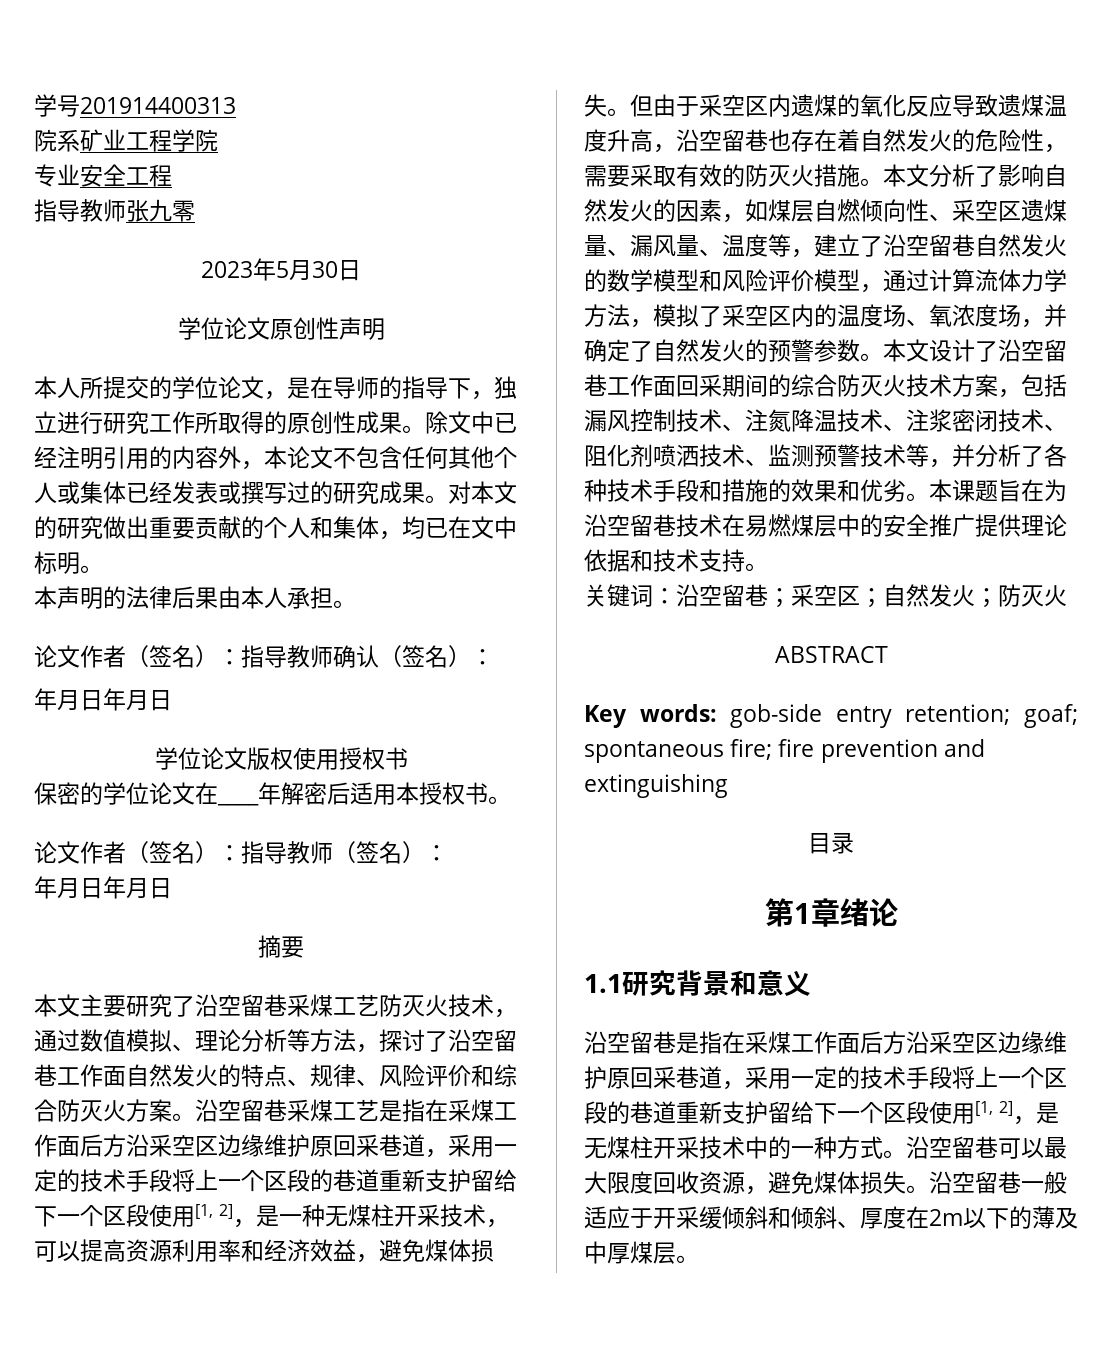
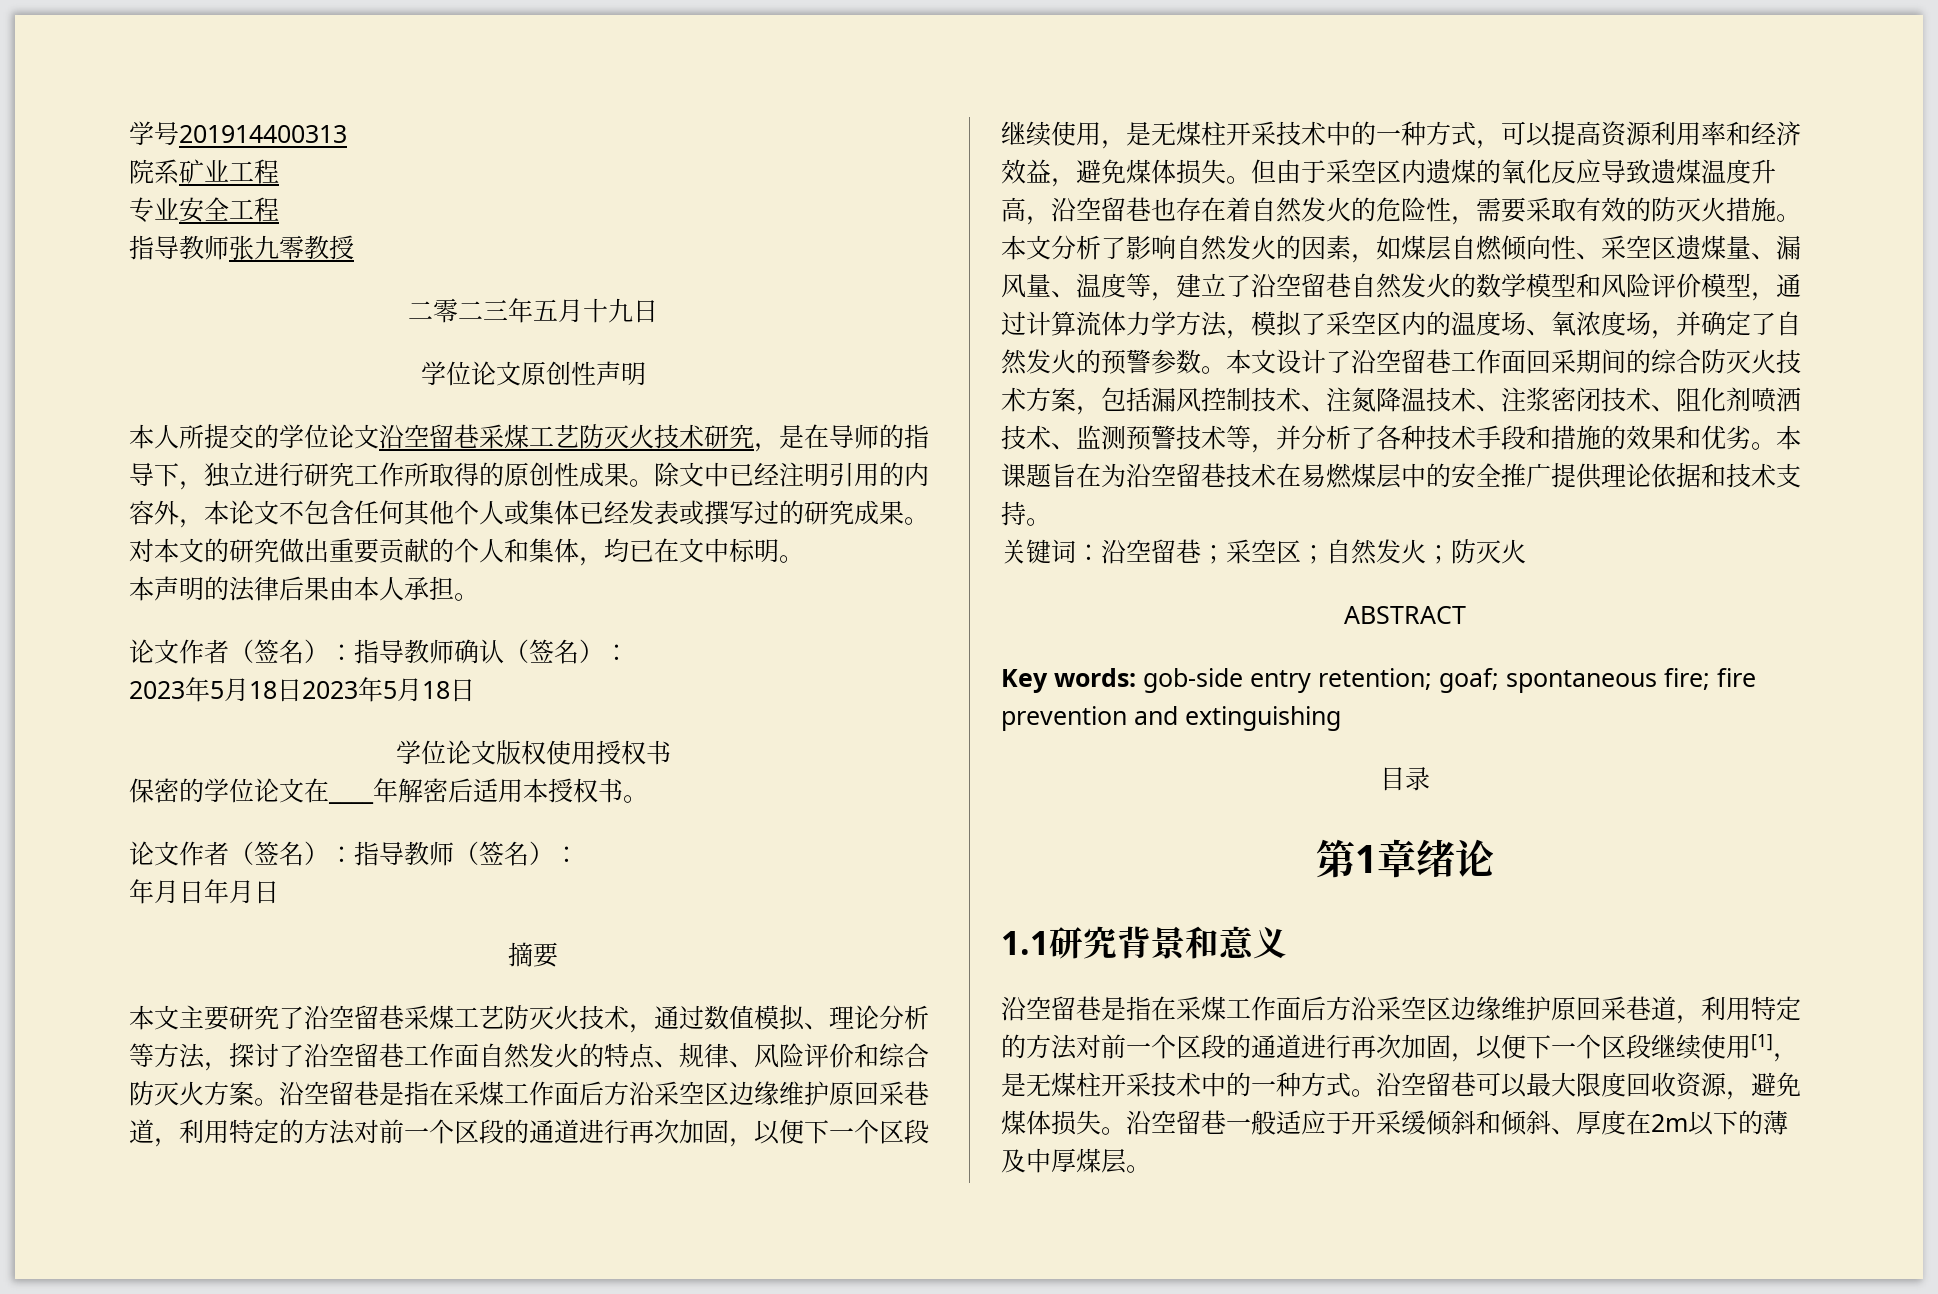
- 院系矿业工程学院
+ 院系矿业工程
- 指导教师张九零
- 2023年5月30日
+ 指导教师张九零教授
+ 二零二三年五月十九日
- 本人所提交的学位论文，是在导师的指导下，独立进行研究工作所取得的原创性成果。
+ 本人所提交的学位论文沿空留巷采煤工艺防灭火技术研究，是在导师的指导下，独立进行研究工作所取得的原创性成果。
  论文作者（签名）：指导教师确认（签名）：
- 年月日年月日
+ 2023年5月18日2023年5月18日
- 沿空留巷采煤工艺是指在采煤工作面后方沿采空区边缘维护原回采巷道，采用一定的技术手段将上一个区段的巷道重新支护留给下一个区段使用[1, 2]，是一种无煤柱开采技术，可以提高资源利用率和经济效益，避免煤体损失。
+ 沿空留巷是指在采煤工作面后方沿采空区边缘维护原回采巷道，利用特定的方法对前一个区段的通道进行再次加固，以便下一个区段继续使用，是无煤柱开采技术中的一种方式，可以提高资源利用率和经济效益，避免煤体损失。
- 沿空留巷是指在采煤工作面后方沿采空区边缘维护原回采巷道，采用一定的技术手段将上一个区段的巷道重新支护留给下一个区段使用[1, 2]，是无煤柱开采技术中的一种方式。
+ 沿空留巷是指在采煤工作面后方沿采空区边缘维护原回采巷道，利用特定的方法对前一个区段的通道进行再次加固，以便下一个区段继续使用[1]，是无煤柱开采技术中的一种方式。

